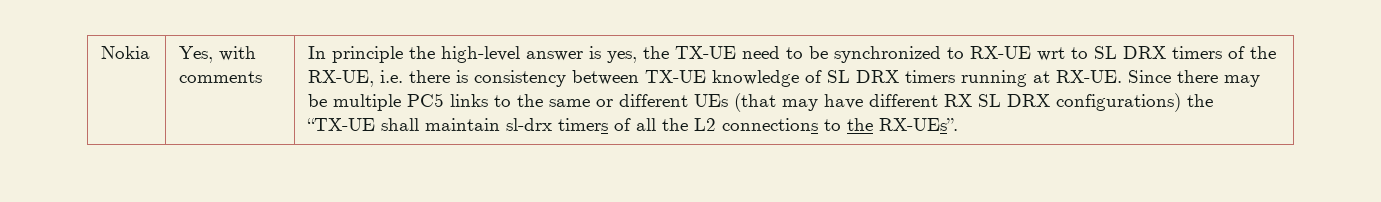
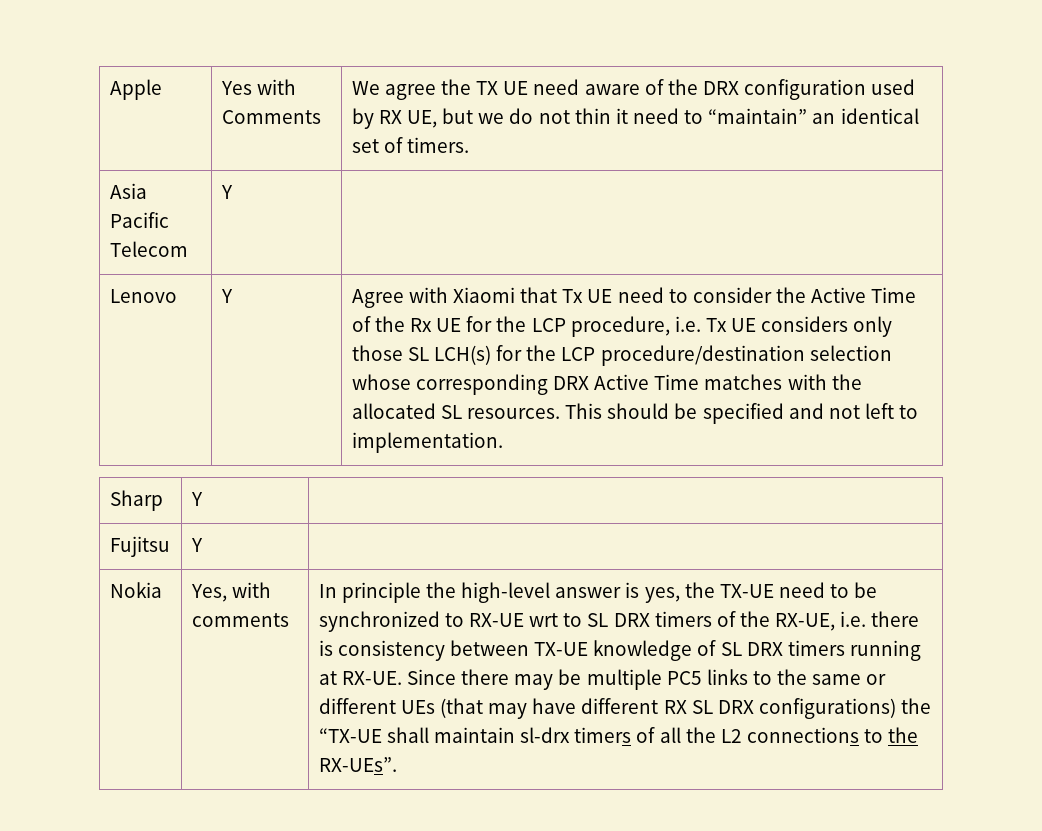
+ Apple | Yes with Comments | We agree the TX UE need aware of the DRX configuration used by RX UE, but we do not thin it need to “maintain” an identical set of timers.
+ Asia Pacific Telecom | Y |
+ Lenovo | Y | Agree with Xiaomi that Tx UE need to consider the Active Time of the Rx UE for the LCP procedure, i.e. Tx UE considers only those SL LCH(s) for the LCP procedure/destination selection whose corresponding DRX Active Time matches with the allocated SL resources. This should be specified and not left to implementation.
+ Sharp | Y |
+ Fujitsu | Y |

